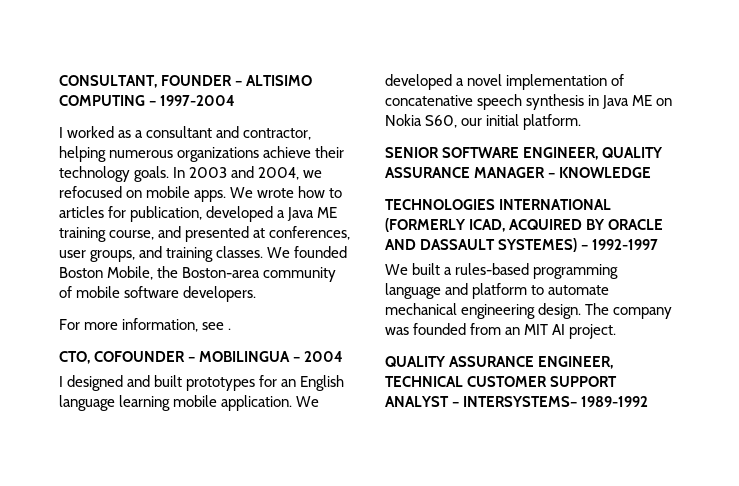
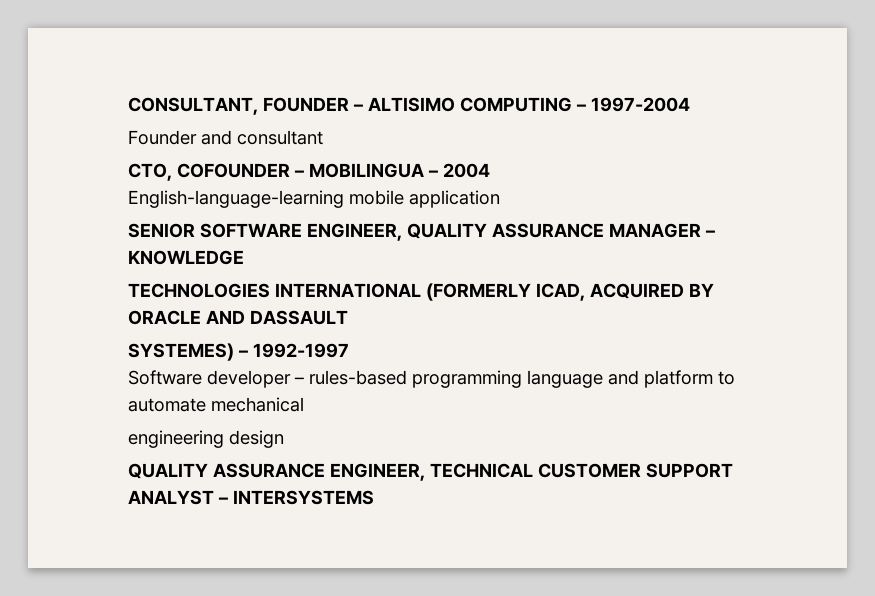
- I worked as a consultant and contractor, helping numerous organizations achieve their technology goals. In 2003 and 2004, we refocused on mobile apps. We wrote how to articles for publication, developed a Java ME training course, and presented at conferences, user groups, and training classes. We founded Boston Mobile, the Boston-area community of mobile software developers.
- For more information, see .
+ Founder and consultant
- I designed and built prototypes for an English language learning mobile application. We developed a novel implementation of concatenative speech synthesis in Java ME on Nokia S60, our initial platform.
+ English-language-learning mobile application
- TECHNOLOGIES INTERNATIONAL (FORMERLY ICAD, ACQUIRED BY ORACLE AND DASSAULT SYSTEMES) – 1992-1997
+ TECHNOLOGIES INTERNATIONAL (FORMERLY ICAD, ACQUIRED BY ORACLE AND DASSAULT
+ SYSTEMES) – 1992-1997
- We built a rules-based programming language and platform to automate mechanical engineering design. The company was founded from an MIT AI project.
+ Software developer – rules-based programming language and platform to automate mechanical
+ engineering design
- QUALITY ASSURANCE ENGINEER, TECHNICAL CUSTOMER SUPPORT ANALYST – INTERSYSTEMS– 1989-1992
+ QUALITY ASSURANCE ENGINEER, TECHNICAL CUSTOMER SUPPORT ANALYST – INTERSYSTEMS

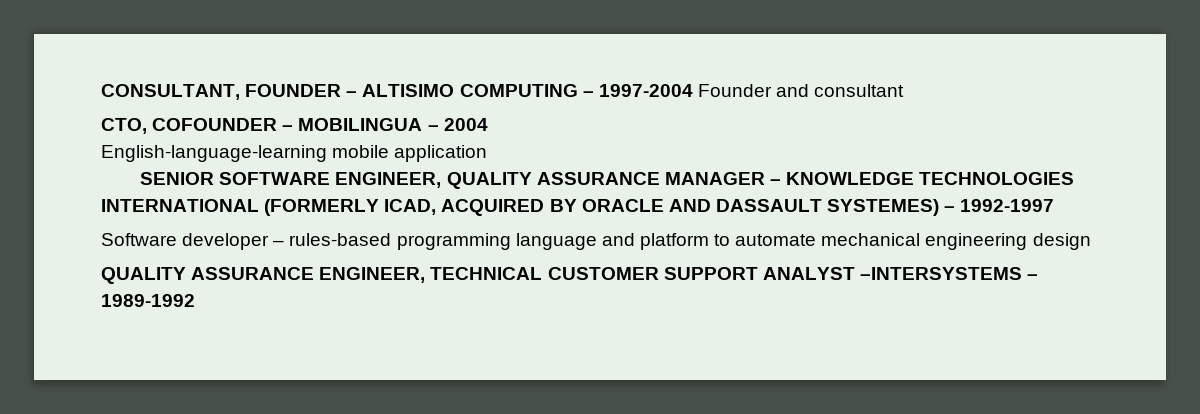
- CONSULTANT, FOUNDER – ALTISIMO COMPUTING – 1997-2004
- Founder and consultant
+ CONSULTANT, FOUNDER – ALTISIMO COMPUTING – 1997-2004 Founder and consultant
- SENIOR SOFTWARE ENGINEER, QUALITY ASSURANCE MANAGER – KNOWLEDGE
- TECHNOLOGIES INTERNATIONAL (FORMERLY ICAD, ACQUIRED BY ORACLE AND DASSAULT
- SYSTEMES) – 1992-1997
+ SENIOR SOFTWARE ENGINEER, QUALITY ASSURANCE MANAGER – KNOWLEDGE TECHNOLOGIES INTERNATIONAL (FORMERLY ICAD, ACQUIRED BY ORACLE AND DASSAULT SYSTEMES) – 1992-1997
- Software developer – rules-based programming language and platform to automate mechanical
- engineering design
+ Software developer – rules-based programming language and platform to automate mechanical engineering design
- QUALITY ASSURANCE ENGINEER, TECHNICAL CUSTOMER SUPPORT ANALYST – INTERSYSTEMS
+ QUALITY ASSURANCE ENGINEER, TECHNICAL CUSTOMER SUPPORT ANALYST –INTERSYSTEMS – 1989-1992

